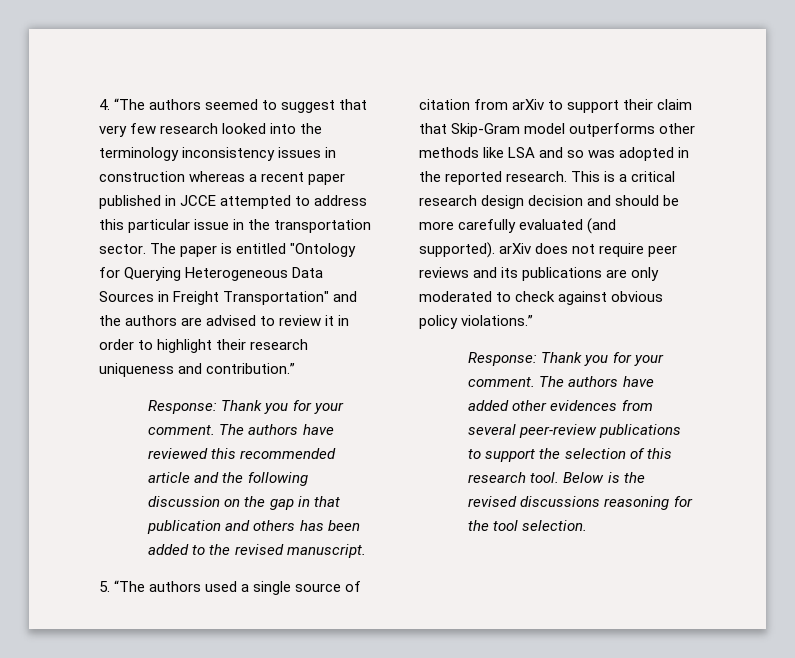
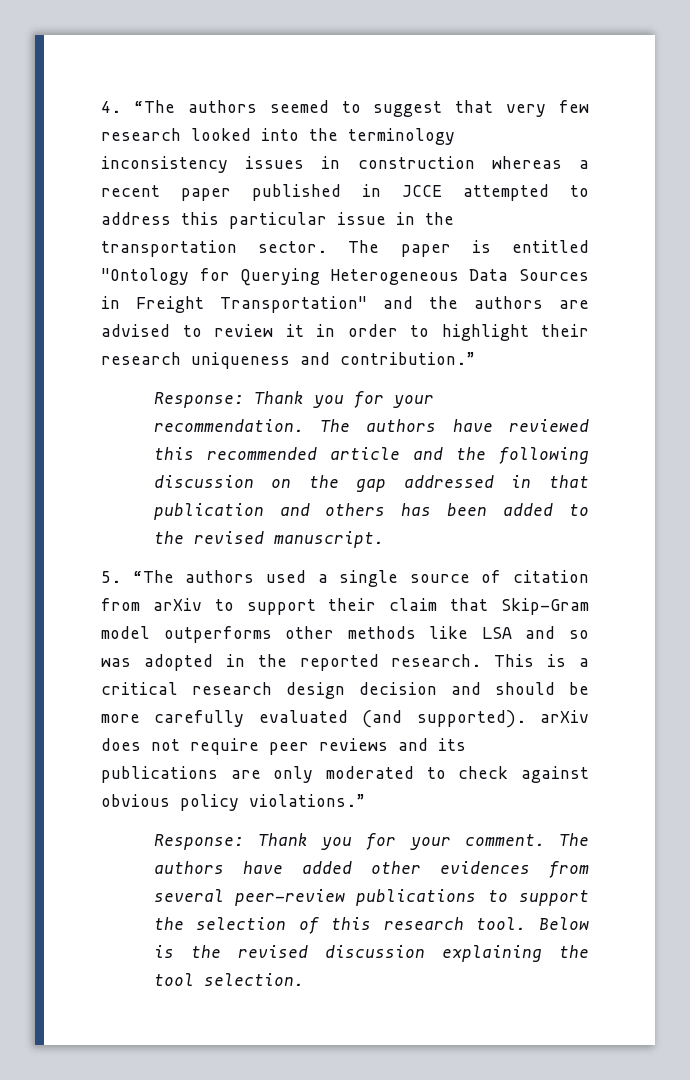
  The paper is entitled "Ontology for Querying Heterogeneous Data Sources in Freight Transportation" and the authors are advised to review it in order to highlight their research uniqueness and contribution.”
- Response: Thank you for your comment.
+ Response: Thank you for your recommendation.
- The authors have reviewed this recommended article and the following discussion on the gap in that publication and others has been added to the revised manuscript.
+ The authors have reviewed this recommended article and the following discussion on the gap addressed in that publication and others has been added to the revised manuscript.
- Below is the revised discussions reasoning for the tool selection.
+ Below is the revised discussion explaining the tool selection.

